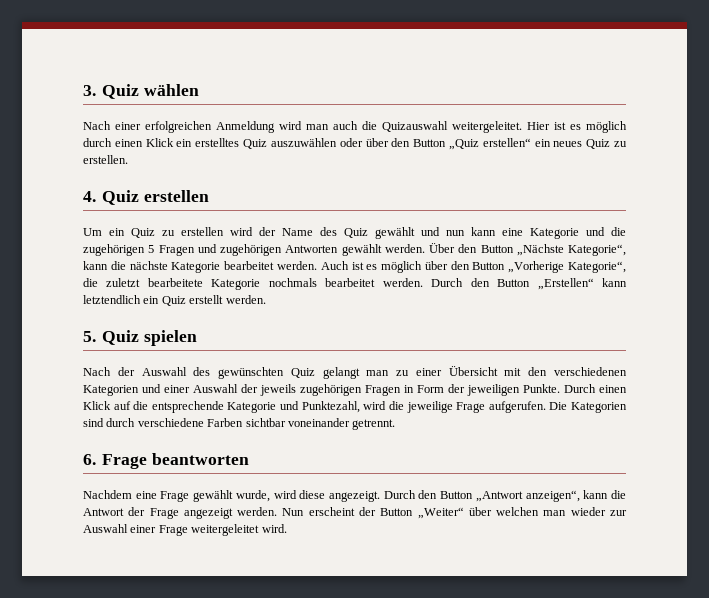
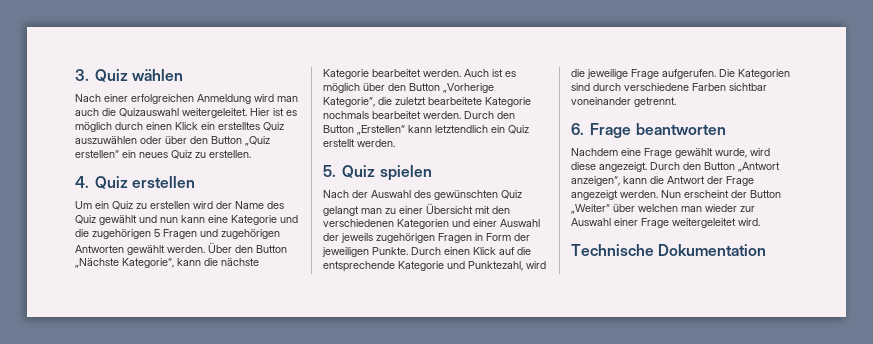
+ Technische Dokumentation

